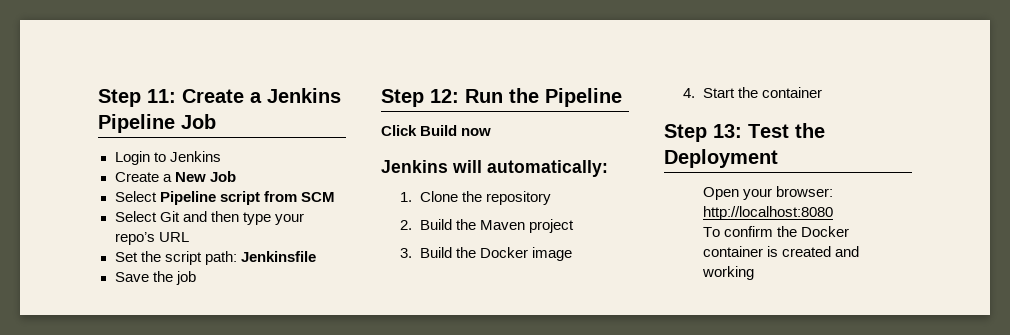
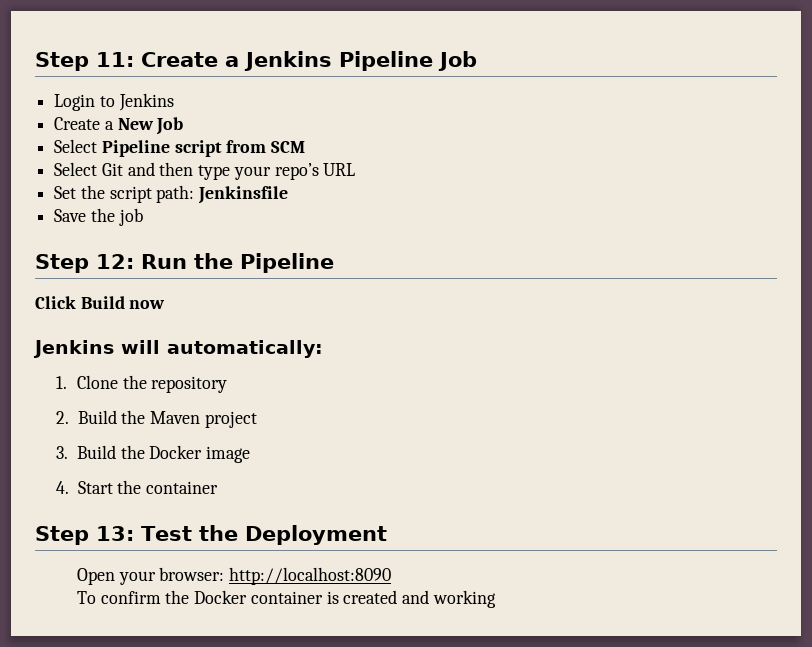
- Open your browser: http://localhost:8080
+ Open your browser: http://localhost:8090

